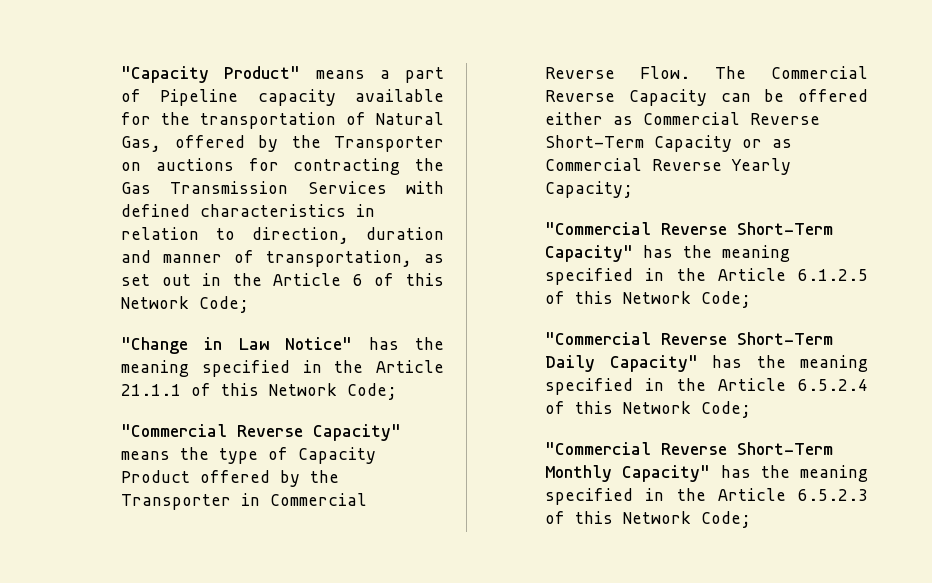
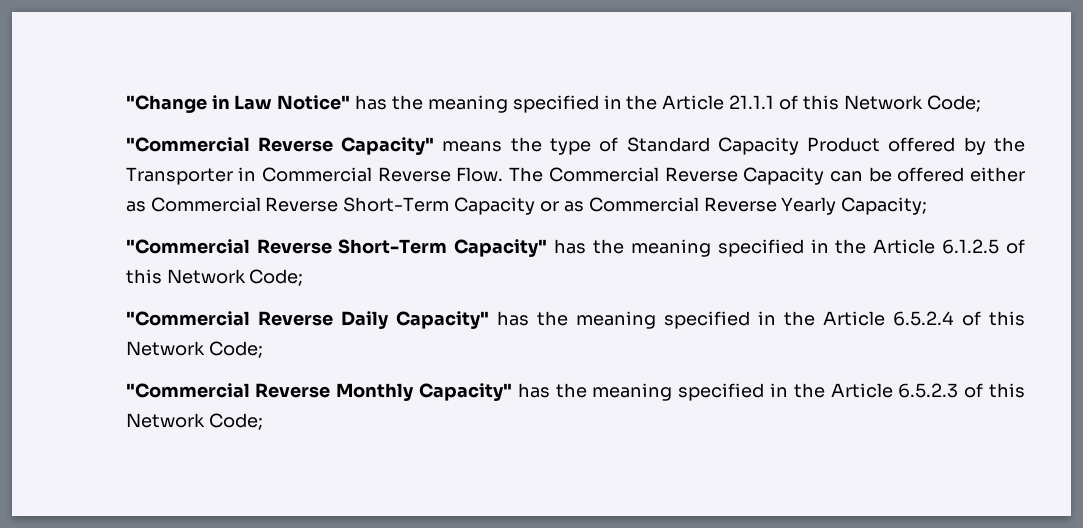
- "Capacity Product" means a part of Pipeline capacity available for the transportation of Natural Gas, offered by the Transporter on auctions for contracting the Gas Transmission Services with defined characteristics in relation to direction, duration and manner of transportation, as set out in the Article 6 of this Network Code;
- "Commercial Reverse Capacity" means the type of Capacity Product offered by the Transporter in Commercial Reverse Flow.
+ "Commercial Reverse Capacity" means the type of Standard Capacity Product offered by the Transporter in Commercial Reverse Flow.
- "Commercial Reverse Short-Term Daily Capacity" has the meaning specified in the Article 6.5.2.4 of this Network Code;
+ "Commercial Reverse Daily Capacity" has the meaning specified in the Article 6.5.2.4 of this Network Code;
- "Commercial Reverse Short-Term Monthly Capacity" has the meaning specified in the Article 6.5.2.3 of this Network Code;
+ "Commercial Reverse Monthly Capacity" has the meaning specified in the Article 6.5.2.3 of this Network Code;

